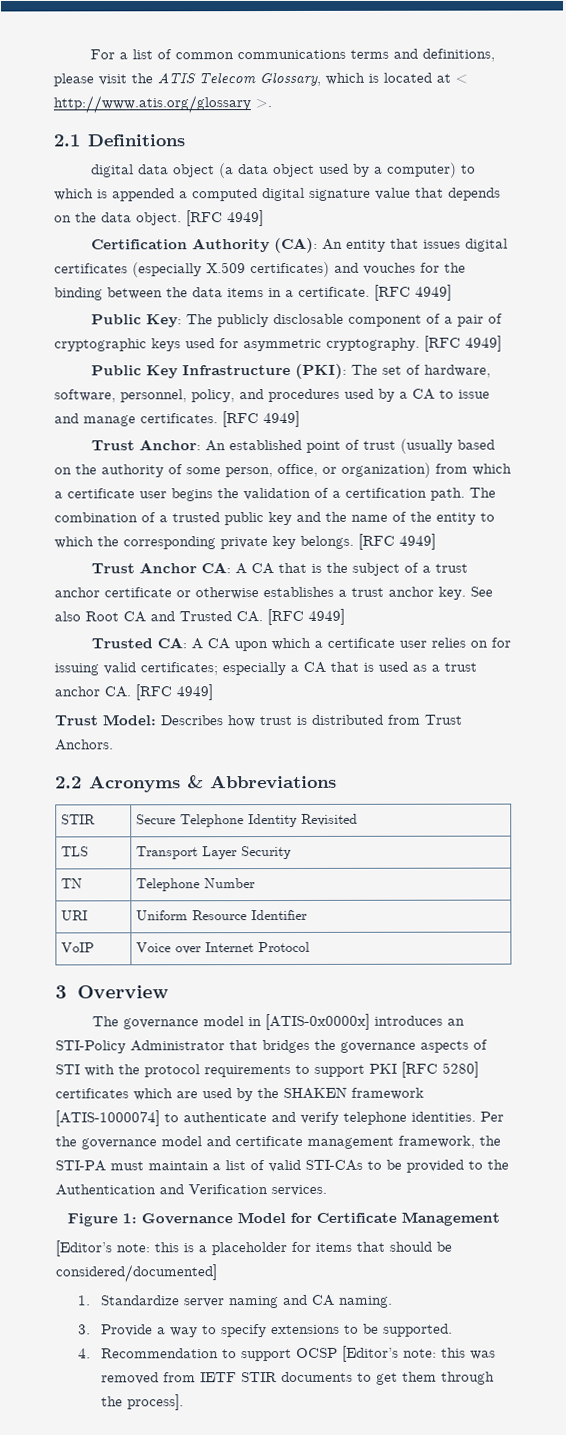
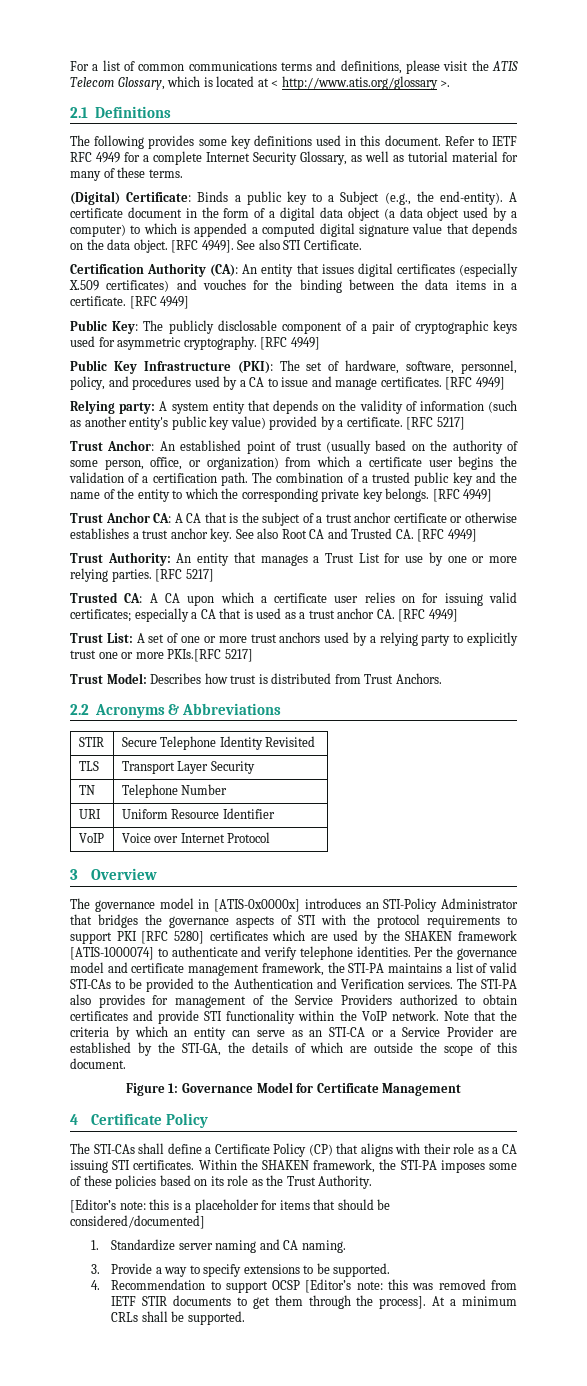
- digital data object (a data object used by a computer) to which is appended a computed digital signature value that depends on the data object. [RFC 4949]
+ The following provides some key definitions used in this document. Refer to IETF RFC 4949 for a complete Internet Security Glossary, as well as tutorial material for many of these terms.
+ (Digital) Certificate: Binds a public key to a Subject (e.g., the end-entity). A certificate document in the form of a digital data object (a data object used by a computer) to which is appended a computed digital signature value that depends on the data object. [RFC 4949]. See also STI Certificate.
+ Relying party: A system entity that depends on the validity of information (such as another entity's public key value) provided by a certificate. [RFC 5217]
+ Trust Authority: An entity that manages a Trust List for use by one or more relying parties. [RFC 5217]
+ Trust List: A set of one or more trust anchors used by a relying party to explicitly trust one or more PKIs.[RFC 5217]
- Per the governance model and certificate management framework, the STI-PA must maintain a list of valid STI-CAs to be provided to the Authentication and Verification services.
+ Per the governance model and certificate management framework, the STI-PA maintains a list of valid STI-CAs to be provided to the Authentication and Verification services. The STI-PA also provides for management of the Service Providers authorized to obtain certificates and provide STI functionality within the VoIP network. Note that the criteria by which an entity can serve as an STI-CA or a Service Provider are established by the STI-GA, the details of which are outside the scope of this document.
+ 4 Certificate Policy
+ The STI-CAs shall define a Certificate Policy (CP) that aligns with their role as a CA issuing STI certificates. Within the SHAKEN framework, the STI-PA imposes some of these policies based on its role as the Trust Authority.
+ At a minimum CRLs shall be supported.

